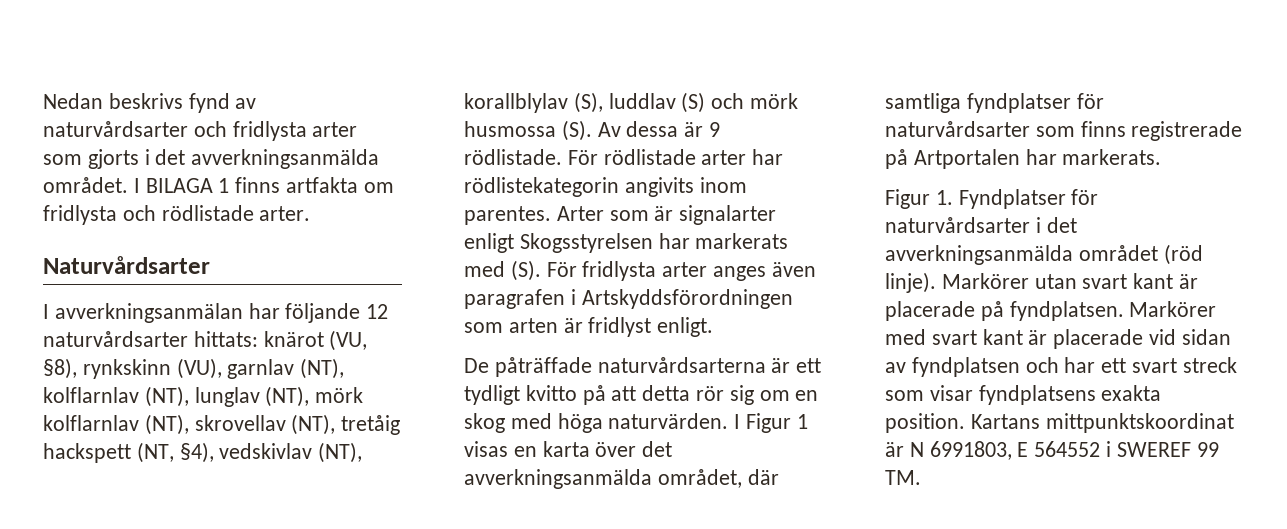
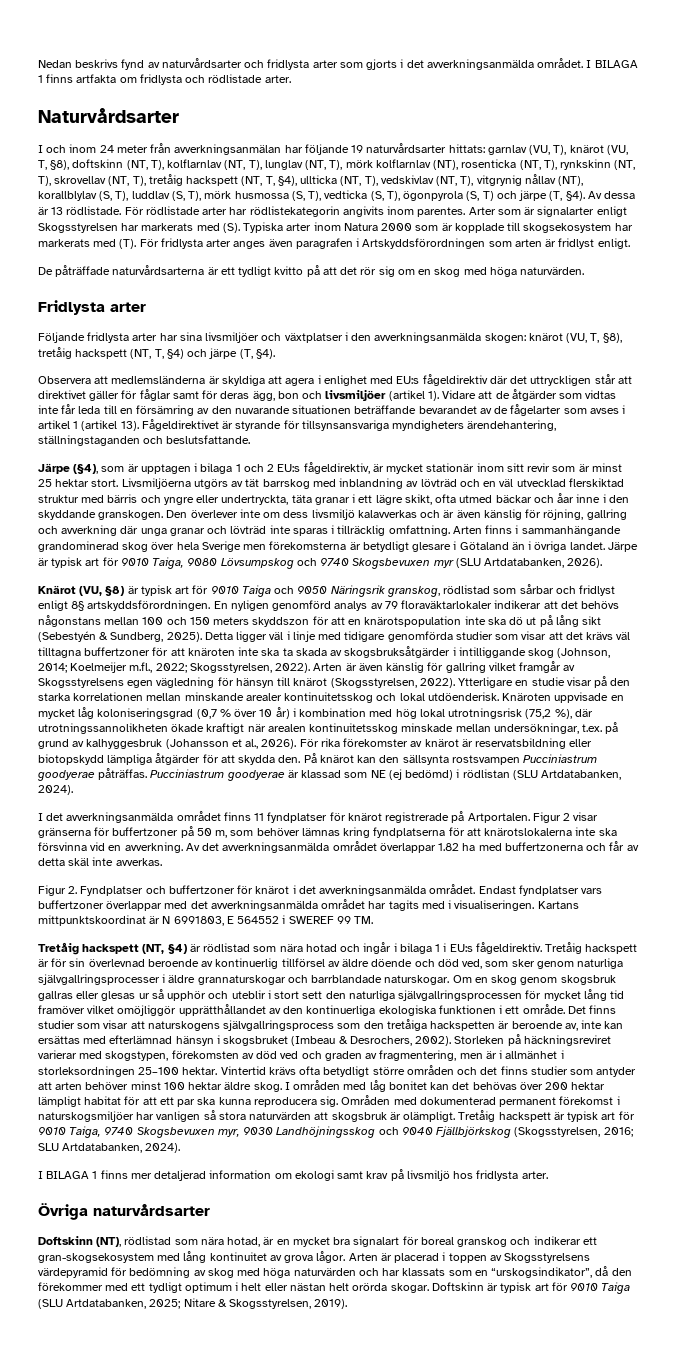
- I avverkningsanmälan har följande 12 naturvårdsarter hittats: knärot (VU, §8), rynkskinn (VU), garnlav (NT), kolflarnlav (NT), lunglav (NT), mörk kolflarnlav (NT), skrovellav (NT), tretåig hackspett (NT, §4), vedskivlav (NT), korallblylav (S), luddlav (S) och mörk husmossa (S). Av dessa är 9 rödlistade.
+ I och inom 24 meter från avverkningsanmälan har följande 19 naturvårdsarter hittats: garnlav (VU, T), knärot (VU, T, §8), doftskinn (NT, T), kolflarnlav (NT, T), lunglav (NT, T), mörk kolflarnlav (NT), rosenticka (NT, T), rynkskinn (NT, T), skrovellav (NT, T), tretåig hackspett (NT, T, §4), ullticka (NT, T), vedskivlav (NT, T), vitgrynig nållav (NT), korallblylav (S, T), luddlav (S, T), mörk husmossa (S, T), vedticka (S, T), ögonpyrola (S, T) och järpe (T, §4). Av dessa är 13 rödlistade.
- Arter som är signalarter enligt Skogsstyrelsen har markerats med (S). För fridlysta arter anges även paragrafen i Artskyddsförordningen som arten är fridlyst enligt.
+ Arter som är signalarter enligt Skogsstyrelsen har markerats med (S). Typiska arter inom Natura 2000 som är kopplade till skogsekosystem har markerats med (T). För fridlysta arter anges även paragrafen i Artskyddsförordningen som arten är fridlyst enligt.
- De påträffade naturvårdsarterna är ett tydligt kvitto på att detta rör sig om en skog med höga naturvärden. I Figur 1 visas en karta över det avverkningsanmälda området, där samtliga fyndplatser för naturvårdsarter som finns registrerade på Artportalen har markerats.
- Figur 1. Fyndplatser för naturvårdsarter i det avverkningsanmälda området (röd linje). Markörer utan svart kant är placerade på fyndplatsen. Markörer med svart kant är placerade vid sidan av fyndplatsen och har ett svart streck som visar fyndplatsens exakta position.
+ De påträffade naturvårdsarterna är ett tydligt kvitto på att det rör sig om en skog med höga naturvärden.
+ Fridlysta arter
+ Följande fridlysta arter har sina livsmiljöer och växtplatser i den avverkningsanmälda skogen: knärot (VU, T, §8), tretåig hackspett (NT, T, §4) och järpe (T, §4).
+ Observera att medlemsländerna är skyldiga att agera i enlighet med EU:s fågeldirektiv där det uttryckligen står att direktivet gäller för fåglar samt för deras ägg, bon och livsmiljöer (artikel 1). Vidare att de åtgärder som vidtas inte får leda till en försämring av den nuvarande situationen beträffande bevarandet av de fågelarter som avses i artikel 1 (artikel 13). Fågeldirektivet är styrande för tillsynsansvariga myndigheters ärendehantering, ställningstaganden och beslutsfattande.
+ Järpe (§4), som är upptagen i bilaga 1 och 2 EU:s fågeldirektiv, är mycket stationär inom sitt revir som är minst 25 hektar stort. Livsmiljöerna utgörs av tät barrskog med inblandning av lövträd och en väl utvecklad flerskiktad struktur med bärris och yngre eller undertryckta, täta granar i ett lägre skikt, ofta utmed bäckar och åar inne i den skyddande granskogen. Den överlever inte om dess livsmiljö kalavverkas och är även känslig för röjning, gallring och avverkning där unga granar och lövträd inte sparas i tillräcklig omfattning. Arten finns i sammanhängande grandominerad skog över hela Sverige men förekomsterna är betydligt glesare i Götaland än i övriga landet. Järpe är typisk art för 9010 Taiga, 9080 Lövsumpskog och 9740 Skogsbevuxen myr (SLU Artdatabanken, 2026).
+ Knärot (VU, §8) är typisk art för 9010 Taiga och 9050 Näringsrik granskog, rödlistad som sårbar och fridlyst enligt 8§ artskyddsförordningen. En nyligen genomförd analys av 79 floraväktarlokaler indikerar att det behövs någonstans mellan 100 och 150 meters skyddszon för att en knärotspopulation inte ska dö ut på lång sikt (Sebestyén & Sundberg, 2025). Detta ligger väl i linje med tidigare genomförda studier som visar att det krävs väl tilltagna buffertzoner för att knäroten inte ska ta skada av skogsbruksåtgärder i intilliggande skog (Johnson, 2014; Koelmeijer m.fl., 2022; Skogsstyrelsen, 2022). Arten är även känslig för gallring vilket framgår av Skogsstyrelsens egen vägledning för hänsyn till knärot (Skogsstyrelsen, 2022). Ytterligare en studie visar på den starka korrelationen mellan minskande arealer kontinuitetsskog och lokal utdöenderisk. Knäroten uppvisade en mycket låg koloniseringsgrad (0,7 % över 10 år) i kombination med hög lokal utrotningsrisk (75,2 %), där utrotningssannolikheten ökade kraftigt när arealen kontinuitetsskog minskade mellan undersökningar, t.ex. på grund av kalhyggesbruk (Johansson et al., 2026). För rika förekomster av knärot är reservatsbildning eller biotopskydd lämpliga åtgärder för att skydda den. På knärot kan den sällsynta rostsvampen Pucciniastrum goodyerae påträffas. Pucciniastrum goodyerae är klassad som NE (ej bedömd) i rödlistan (SLU Artdatabanken, 2024).
+ I det avverkningsanmälda området finns 11 fyndplatser för knärot registrerade på Artportalen. Figur 2 visar gränserna för buffertzoner på 50 m, som behöver lämnas kring fyndplatserna för att knärotslokalerna inte ska försvinna vid en avverkning. Av det avverkningsanmälda området överlappar 1.82 ha med buffertzonerna och får av detta skäl inte avverkas.
+ Figur 2. Fyndplatser och buffertzoner för knärot i det avverkningsanmälda området. Endast fyndplatser vars buffertzoner överlappar med det avverkningsanmälda området har tagits med i visualiseringen.
+ Tretåig hackspett (NT, §4) är rödlistad som nära hotad och ingår i bilaga 1 i EU:s fågeldirektiv. Tretåig hackspett är för sin överlevnad beroende av kontinuerlig tillförsel av äldre döende och död ved, som sker genom naturliga självgallringsprocesser i äldre grannaturskogar och barrblandade naturskogar. Om en skog genom skogsbruk gallras eller glesas ur så upphör och uteblir i stort sett den naturliga självgallringsprocessen för mycket lång tid framöver vilket omöjliggör upprätthållandet av den kontinuerliga ekologiska funktionen i ett område. Det finns studier som visar att naturskogens självgallringsprocess som den tretåiga hackspetten är beroende av, inte kan ersättas med efterlämnad hänsyn i skogsbruket (Imbeau & Desrochers, 2002). Storleken på häckningsreviret varierar med skogstypen, förekomsten av död ved och graden av fragmentering, men är i allmänhet i storleksordningen 25–100 hektar. Vintertid krävs ofta betydligt större områden och det finns studier som antyder att arten behöver minst 100 hektar äldre skog. I områden med låg bonitet kan det behövas över 200 hektar lämpligt habitat för att ett par ska kunna reproducera sig. Områden med dokumenterad permanent förekomst i naturskogsmiljöer har vanligen så stora naturvärden att skogsbruk är olämpligt. Tretåig hackspett är typisk art för 9010 Taiga, 9740 Skogsbevuxen myr, 9030 Landhöjningsskog och 9040 Fjällbjörkskog (Skogsstyrelsen, 2016; SLU Artdatabanken, 2024).
+ I BILAGA 1 finns mer detaljerad information om ekologi samt krav på livsmiljö hos fridlysta arter.
+ Övriga naturvårdsarter
+ Doftskinn (NT), rödlistad som nära hotad, är en mycket bra signalart för boreal granskog och indikerar ett gran-skogsekosystem med lång kontinuitet av grova lågor. Arten är placerad i toppen av Skogsstyrelsens värdepyramid för bedömning av skog med höga naturvärden och har klassats som en “urskogsindikator”, då den förekommer med ett tydligt optimum i helt eller nästan helt orörda skogar. Doftskinn är typisk art för 9010 Taiga (SLU Artdatabanken, 2025; Nitare & Skogsstyrelsen, 2019).

